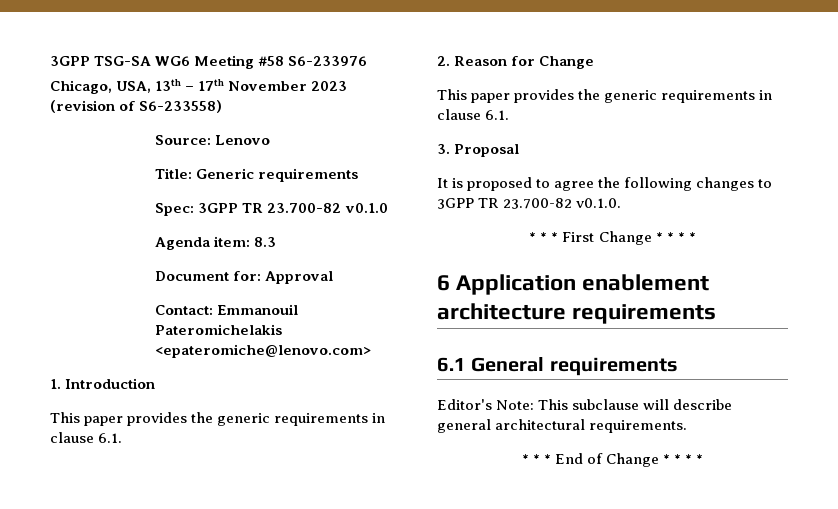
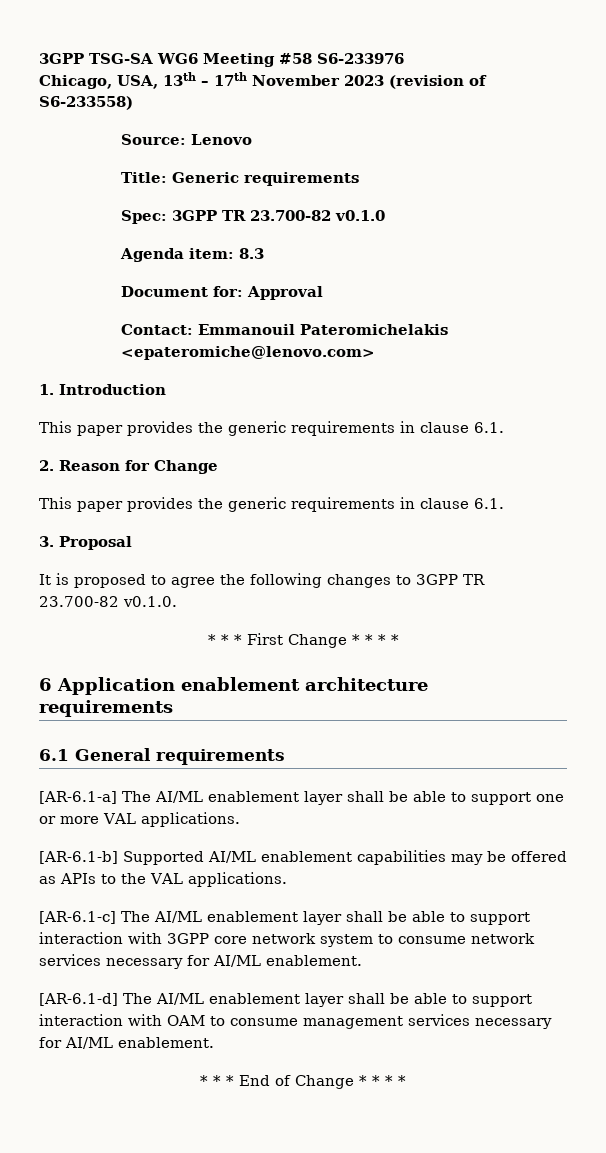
- Editor's Note: This subclause will describe general architectural requirements.
+ [AR-6.1-a] The AI/ML enablement layer shall be able to support one or more VAL applications.
+ [AR-6.1-b] Supported AI/ML enablement capabilities may be offered as APIs to the VAL applications.
+ [AR-6.1-c] The AI/ML enablement layer shall be able to support interaction with 3GPP core network system to consume network services necessary for AI/ML enablement.
+ [AR-6.1-d] The AI/ML enablement layer shall be able to support interaction with OAM to consume management services necessary for AI/ML enablement.

